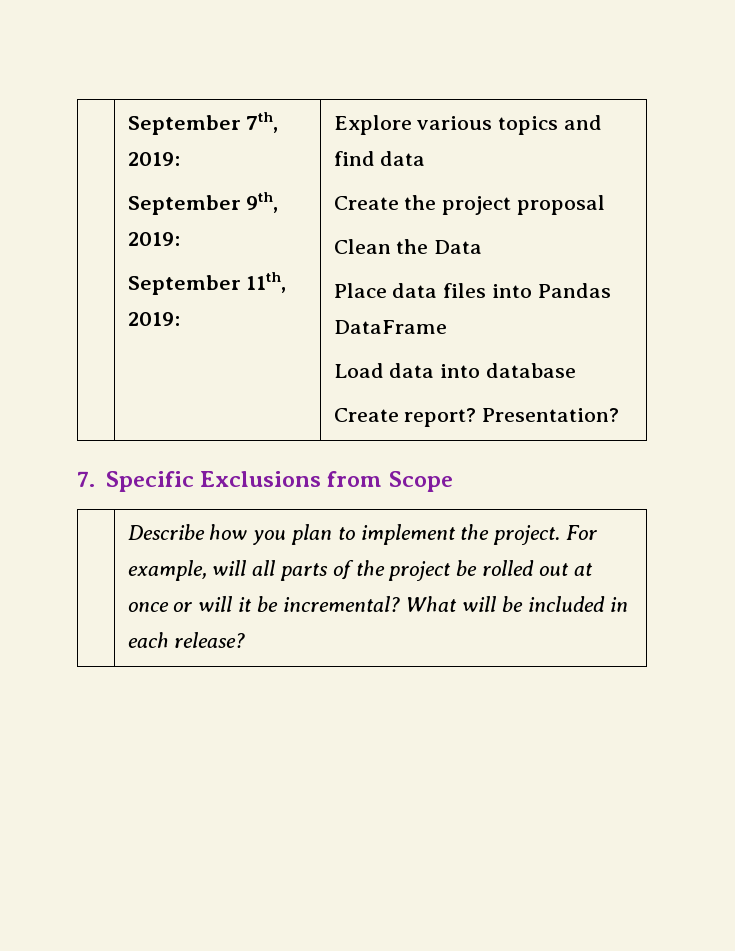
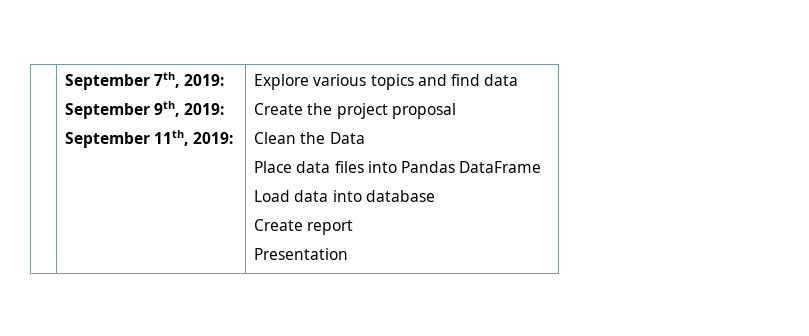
  | September 7th, 2019:
  September 9th, 2019:
  September 11th, 2019: | Explore various topics and find data
  Create the project proposal
  Clean the Data
  Place data files into Pandas DataFrame
  Load data into database
- Create report? Presentation?
- 7. Specific Exclusions from Scope
- | Describe how you plan to implement the project. For example, will all parts of the project be rolled out at once or will it be incremental? What will be included in each release?
+ Create report
+ Presentation

